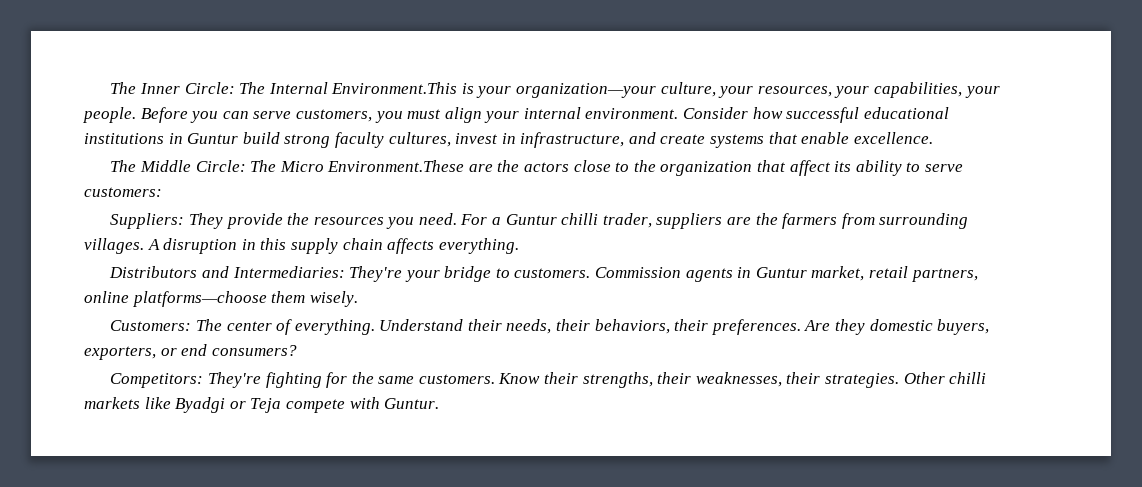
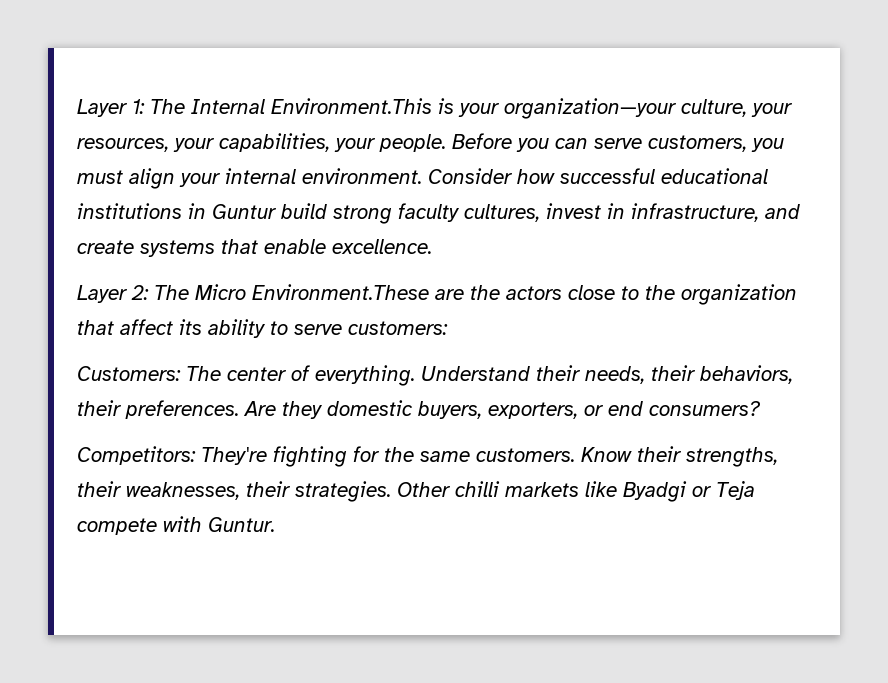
- The Inner Circle: The Internal Environment.This is your organization—your culture, your resources, your capabilities, your people.
+ Layer 1: The Internal Environment.This is your organization—your culture, your resources, your capabilities, your people.
- The Middle Circle: The Micro Environment.These are the actors close to the organization that affect its ability to serve customers:
+ Layer 2: The Micro Environment.These are the actors close to the organization that affect its ability to serve customers:
- Suppliers: They provide the resources you need. For a Guntur chilli trader, suppliers are the farmers from surrounding villages. A disruption in this supply chain affects everything.
- Distributors and Intermediaries: They're your bridge to customers. Commission agents in Guntur market, retail partners, online platforms—choose them wisely.

